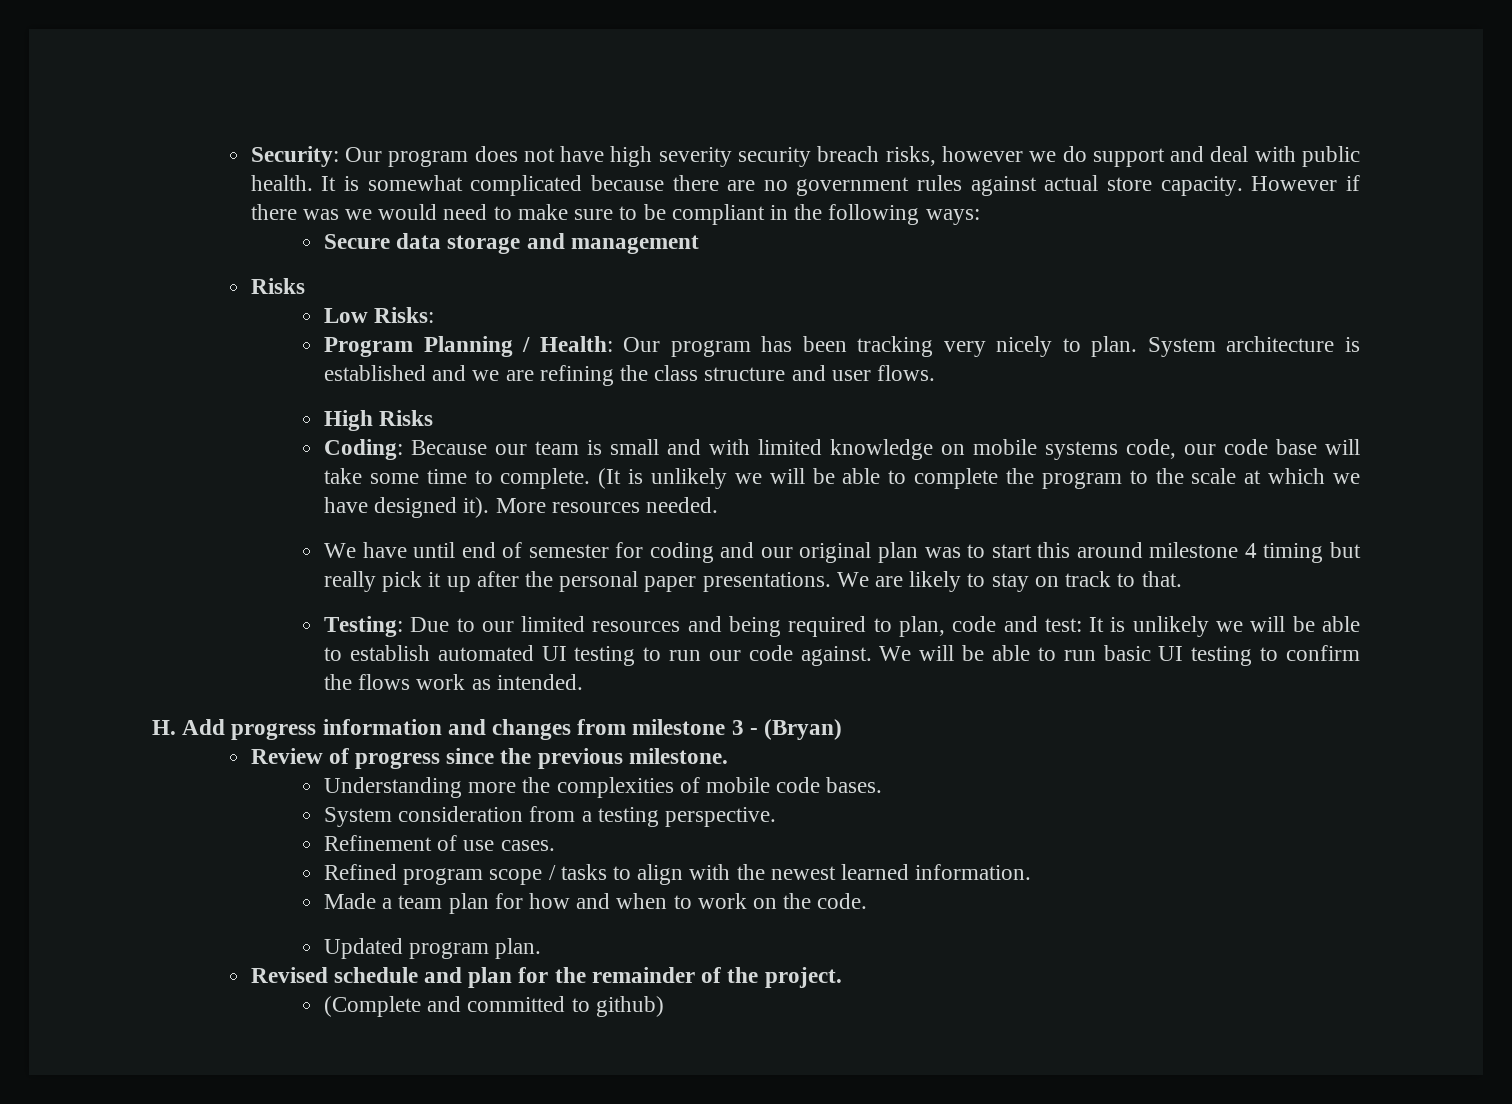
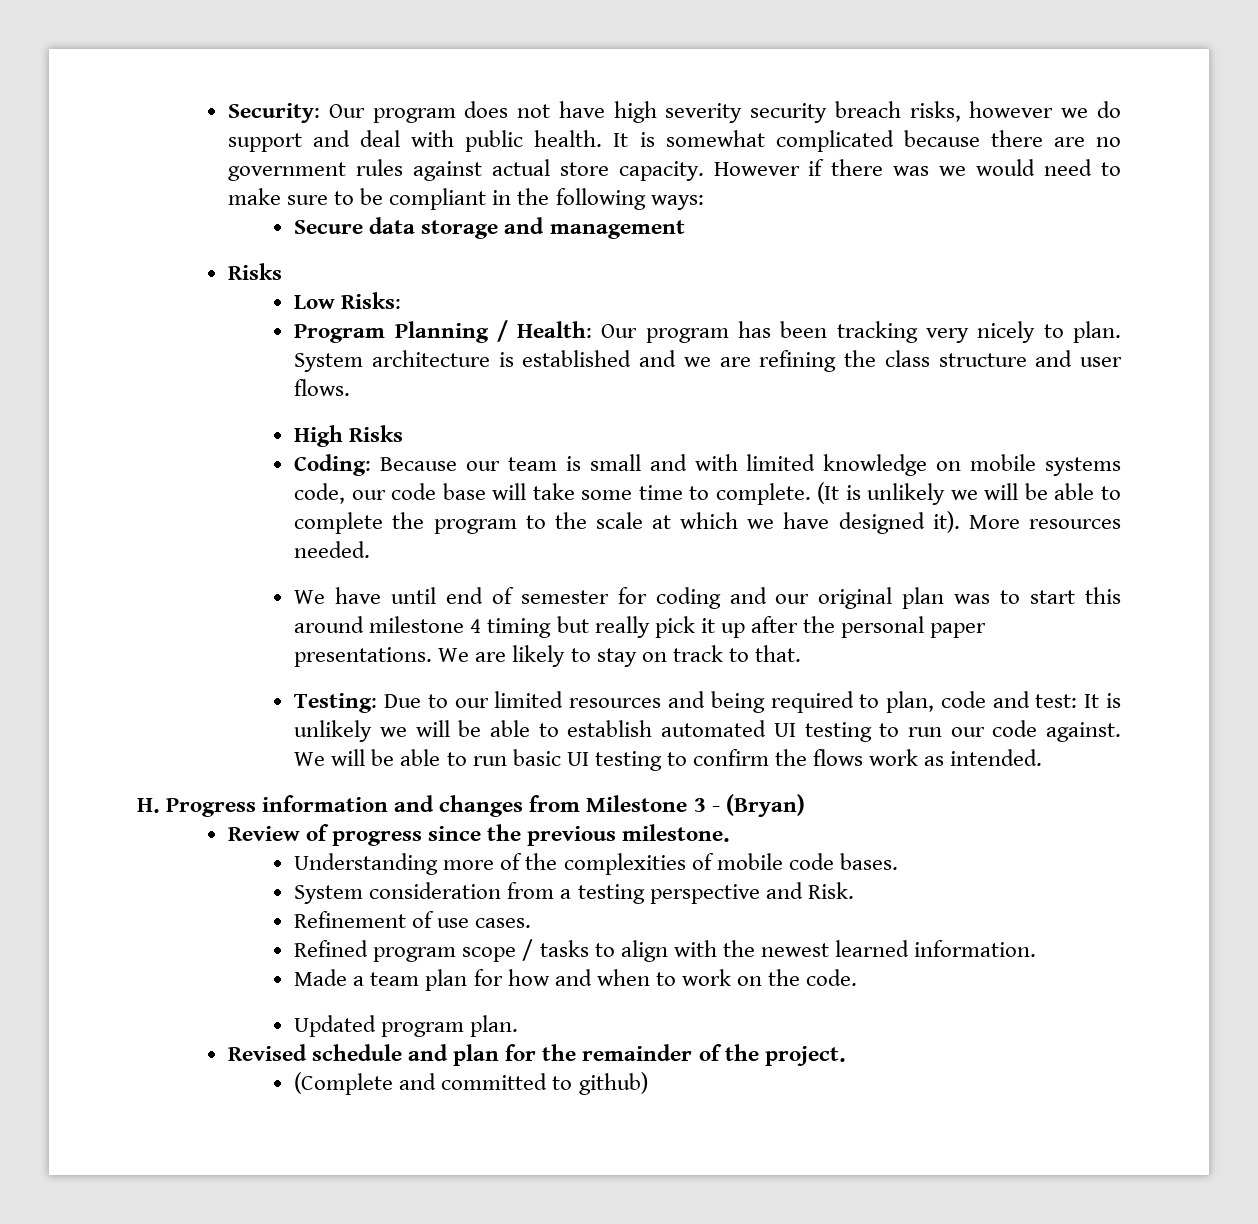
- H. Add progress information and changes from milestone 3 - (Bryan)
+ H. Progress information and changes from Milestone 3 - (Bryan)
- Understanding more the complexities of mobile code bases.
+ Understanding more of the complexities of mobile code bases.
- System consideration from a testing perspective.
+ System consideration from a testing perspective and Risk.

